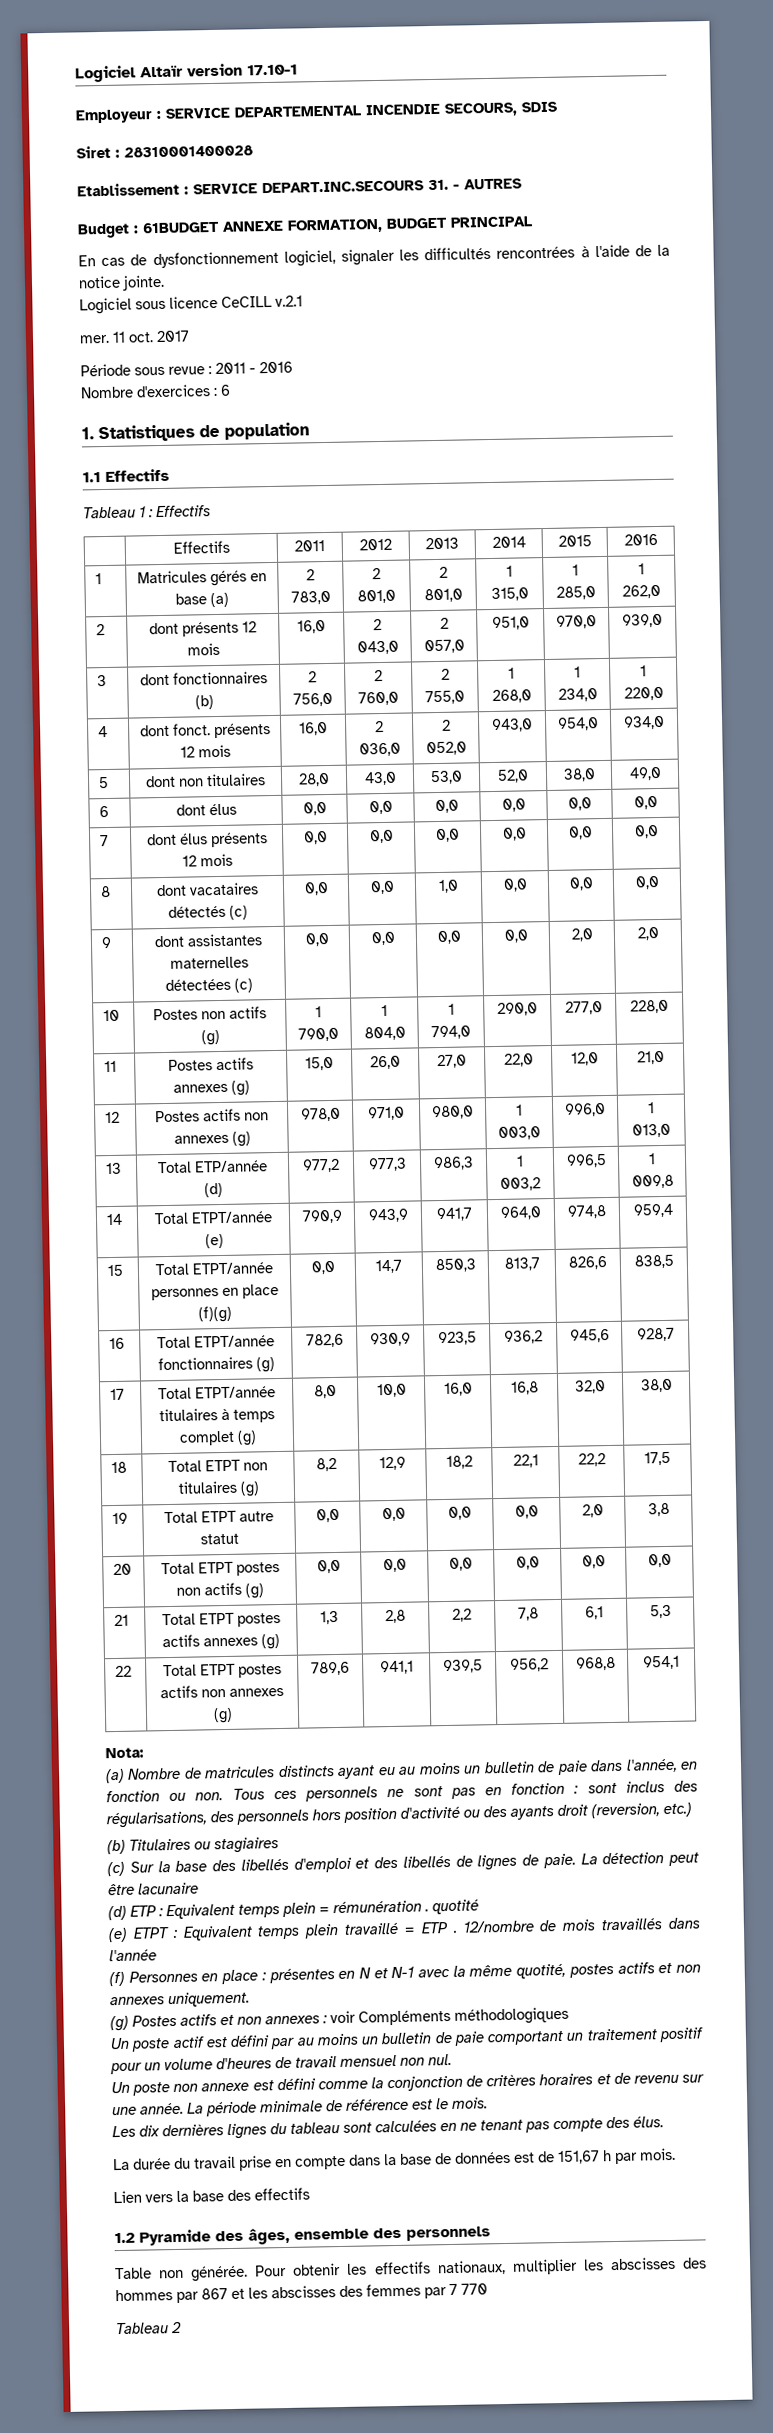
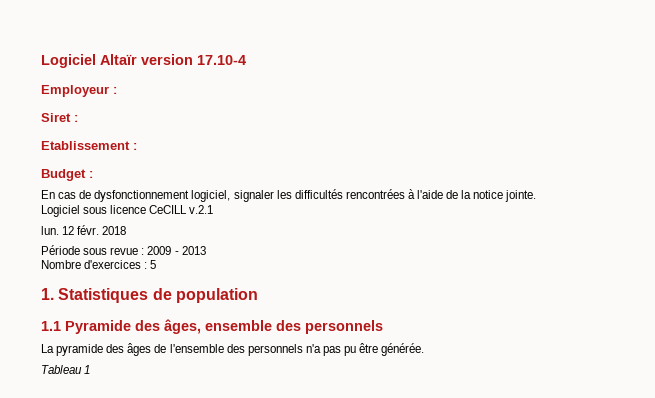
- Logiciel Altaïr version 17.10-1
+ Logiciel Altaïr version 17.10-4
- Employeur : SERVICE DEPARTEMENTAL INCENDIE SECOURS, SDIS
+ Employeur :
- Siret : 28310001400028
+ Siret :
- Etablissement : SERVICE DEPART.INC.SECOURS 31. - AUTRES
- Budget : 61BUDGET ANNEXE FORMATION, BUDGET PRINCIPAL
+ Etablissement :
+ Budget :
- mer. 11 oct. 2017
+ lun. 12 févr. 2018
- Période sous revue : 2011 - 2016
+ Période sous revue : 2009 - 2013
- Nombre d'exercices : 6
+ Nombre d'exercices : 5
- 1.1 Effectifs
- Tableau 1 : Effectifs
- | Effectifs | 2011 | 2012 | 2013 | 2014 | 2015 | 2016
- 1 | Matricules gérés en base (a) | 2 783,0 | 2 801,0 | 2 801,0 | 1 315,0 | 1 285,0 | 1 262,0
- 2 | dont présents 12 mois | 16,0 | 2 043,0 | 2 057,0 | 951,0 | 970,0 | 939,0
- 3 | dont fonctionnaires (b) | 2 756,0 | 2 760,0 | 2 755,0 | 1 268,0 | 1 234,0 | 1 220,0
- 4 | dont fonct. présents 12 mois | 16,0 | 2 036,0 | 2 052,0 | 943,0 | 954,0 | 934,0
- 5 | dont non titulaires | 28,0 | 43,0 | 53,0 | 52,0 | 38,0 | 49,0
- 6 | dont élus | 0,0 | 0,0 | 0,0 | 0,0 | 0,0 | 0,0
- 7 | dont élus présents 12 mois | 0,0 | 0,0 | 0,0 | 0,0 | 0,0 | 0,0
- 8 | dont vacataires détectés (c) | 0,0 | 0,0 | 1,0 | 0,0 | 0,0 | 0,0
- 9 | dont assistantes maternelles détectées (c) | 0,0 | 0,0 | 0,0 | 0,0 | 2,0 | 2,0
- 10 | Postes non actifs (g) | 1 790,0 | 1 804,0 | 1 794,0 | 290,0 | 277,0 | 228,0
- 11 | Postes actifs annexes (g) | 15,0 | 26,0 | 27,0 | 22,0 | 12,0 | 21,0
- 12 | Postes actifs non annexes (g) | 978,0 | 971,0 | 980,0 | 1 003,0 | 996,0 | 1 013,0
- 13 | Total ETP/année (d) | 977,2 | 977,3 | 986,3 | 1 003,2 | 996,5 | 1 009,8
- 14 | Total ETPT/année (e) | 790,9 | 943,9 | 941,7 | 964,0 | 974,8 | 959,4
- 15 | Total ETPT/année personnes en place (f)(g) | 0,0 | 14,7 | 850,3 | 813,7 | 826,6 | 838,5
- 16 | Total ETPT/année fonctionnaires (g) | 782,6 | 930,9 | 923,5 | 936,2 | 945,6 | 928,7
- 17 | Total ETPT/année titulaires à temps complet (g) | 8,0 | 10,0 | 16,0 | 16,8 | 32,0 | 38,0
- 18 | Total ETPT non titulaires (g) | 8,2 | 12,9 | 18,2 | 22,1 | 22,2 | 17,5
- 19 | Total ETPT autre statut | 0,0 | 0,0 | 0,0 | 0,0 | 2,0 | 3,8
- 20 | Total ETPT postes non actifs (g) | 0,0 | 0,0 | 0,0 | 0,0 | 0,0 | 0,0
- 21 | Total ETPT postes actifs annexes (g) | 1,3 | 2,8 | 2,2 | 7,8 | 6,1 | 5,3
- 22 | Total ETPT postes actifs non annexes (g) | 789,6 | 941,1 | 939,5 | 956,2 | 968,8 | 954,1
- Nota:
- (a) Nombre de matricules distincts ayant eu au moins un bulletin de paie dans l'année, en fonction ou non. Tous ces personnels ne sont pas en fonction : sont inclus des régularisations, des personnels hors position d'activité ou des ayants droit (reversion, etc.)
- (b) Titulaires ou stagiaires
- (c) Sur la base des libellés d'emploi et des libellés de lignes de paie. La détection peut être lacunaire
- (d) ETP : Equivalent temps plein = rémunération . quotité
- (e) ETPT : Equivalent temps plein travaillé = ETP . 12/nombre de mois travaillés dans l'année
- (f) Personnes en place : présentes en N et N-1 avec la même quotité, postes actifs et non annexes uniquement.
- (g) Postes actifs et non annexes : voir Compléments méthodologiques
- Un poste actif est défini par au moins un bulletin de paie comportant un traitement positif pour un volume d'heures de travail mensuel non nul.
- Un poste non annexe est défini comme la conjonction de critères horaires et de revenu sur une année. La période minimale de référence est le mois.
- Les dix dernières lignes du tableau sont calculées en ne tenant pas compte des élus.
- La durée du travail prise en compte dans la base de données est de 151,67 h par mois.
- Lien vers la base des effectifs
- 1.2 Pyramide des âges, ensemble des personnels
+ 1.1 Pyramide des âges, ensemble des personnels
- Table non générée. Pour obtenir les effectifs nationaux, multiplier les abscisses des hommes par 867 et les abscisses des femmes par 7 770
- Tableau 2
+ La pyramide des âges de l'ensemble des personnels n'a pas pu être générée.
+ Tableau 1

